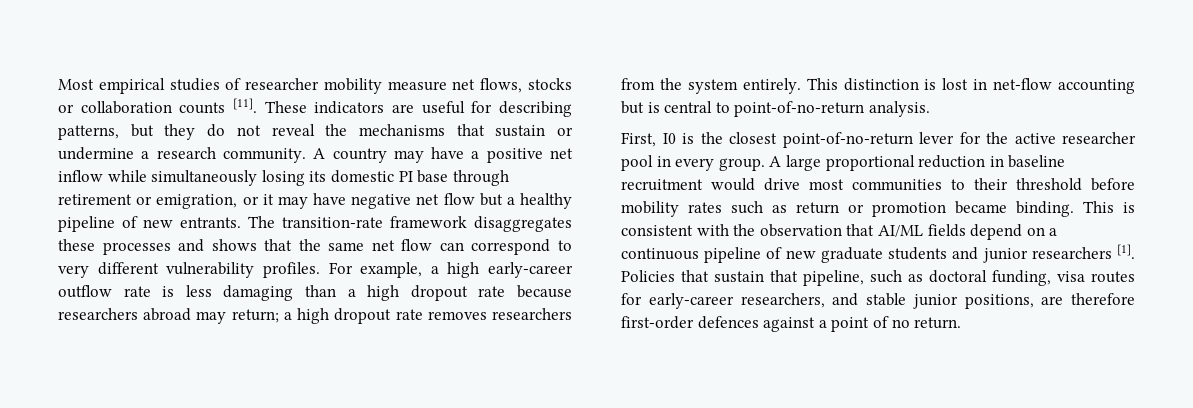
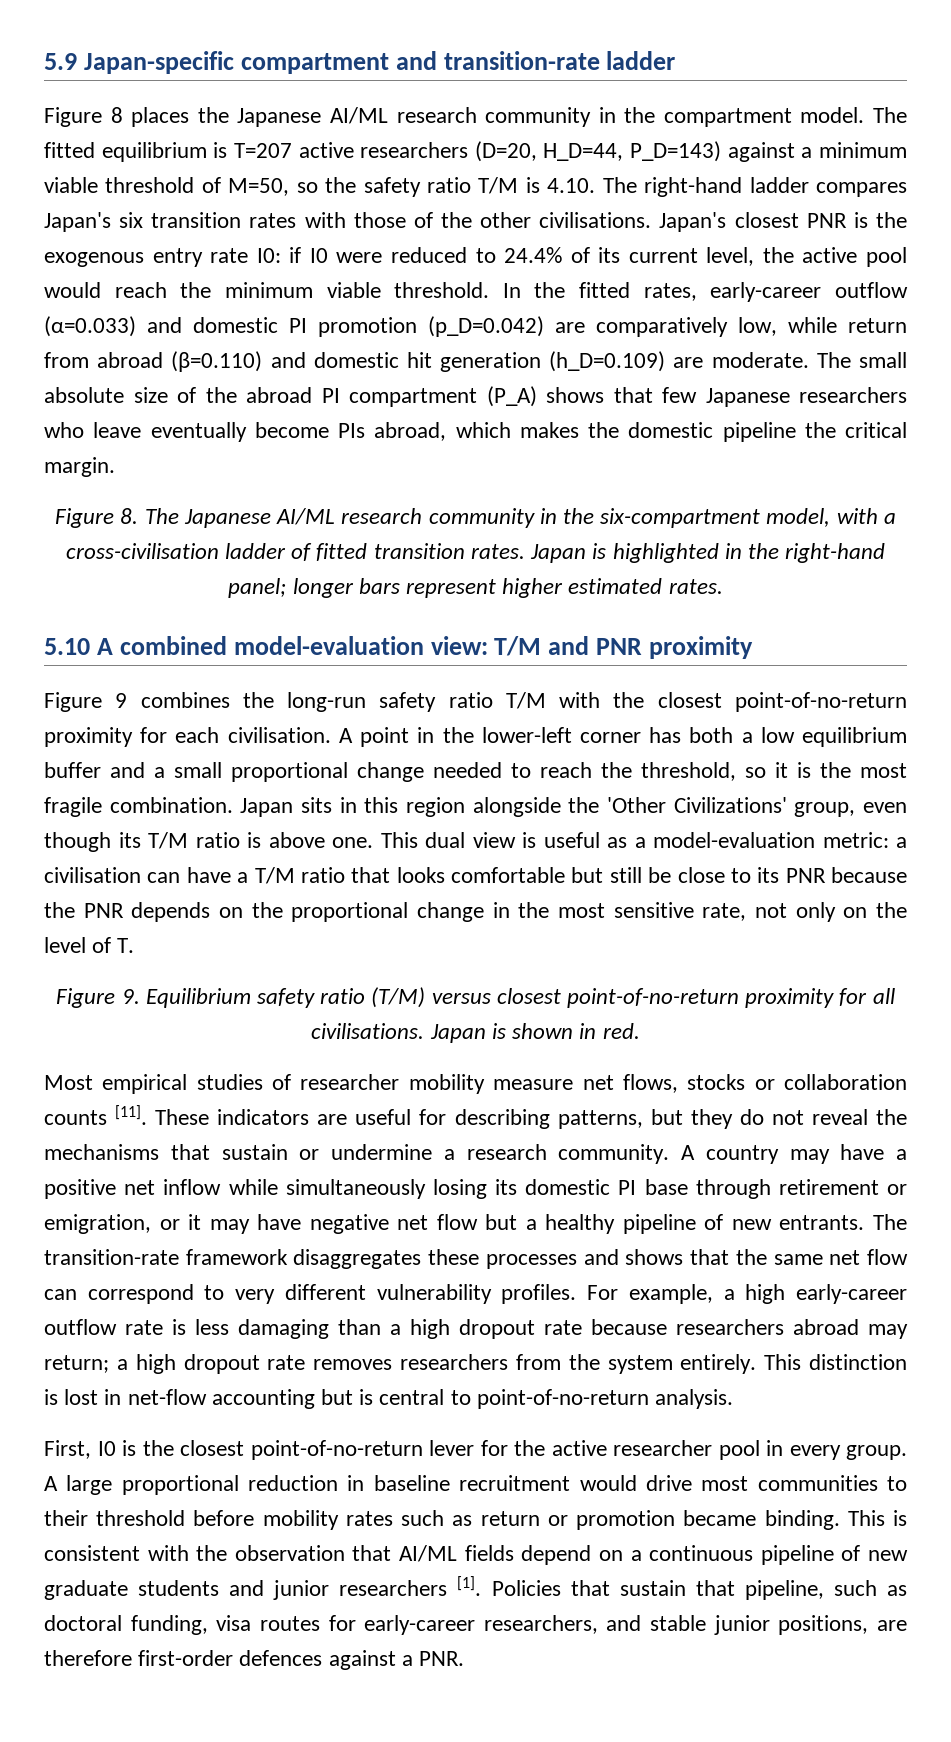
+ 5.9 Japan-specific compartment and transition-rate ladder
+ Figure 8 places the Japanese AI/ML research community in the compartment model. The fitted equilibrium is T=207 active researchers (D=20, H_D=44, P_D=143) against a minimum viable threshold of M=50, so the safety ratio T/M is 4.10. The right-hand ladder compares Japan's six transition rates with those of the other civilisations. Japan's closest PNR is the exogenous entry rate I0: if I0 were reduced to 24.4% of its current level, the active pool would reach the minimum viable threshold. In the fitted rates, early-career outflow (α=0.033) and domestic PI promotion (p_D=0.042) are comparatively low, while return from abroad (β=0.110) and domestic hit generation (h_D=0.109) are moderate. The small absolute size of the abroad PI compartment (P_A) shows that few Japanese researchers who leave eventually become PIs abroad, which makes the domestic pipeline the critical margin.
+ Figure 8. The Japanese AI/ML research community in the six-compartment model, with a cross-civilisation ladder of fitted transition rates. Japan is highlighted in the right-hand panel; longer bars represent higher estimated rates.
+ 5.10 A combined model-evaluation view: T/M and PNR proximity
+ Figure 9 combines the long-run safety ratio T/M with the closest point-of-no-return proximity for each civilisation. A point in the lower-left corner has both a low equilibrium buffer and a small proportional change needed to reach the threshold, so it is the most fragile combination. Japan sits in this region alongside the 'Other Civilizations' group, even though its T/M ratio is above one. This dual view is useful as a model-evaluation metric: a civilisation can have a T/M ratio that looks comfortable but still be close to its PNR because the PNR depends on the proportional change in the most sensitive rate, not only on the level of T.
+ Figure 9. Equilibrium safety ratio (T/M) versus closest point-of-no-return proximity for all civilisations. Japan is shown in red.
- Policies that sustain that pipeline, such as doctoral funding, visa routes for early-career researchers, and stable junior positions, are therefore first-order defences against a point of no return.
+ Policies that sustain that pipeline, such as doctoral funding, visa routes for early-career researchers, and stable junior positions, are therefore first-order defences against a PNR.

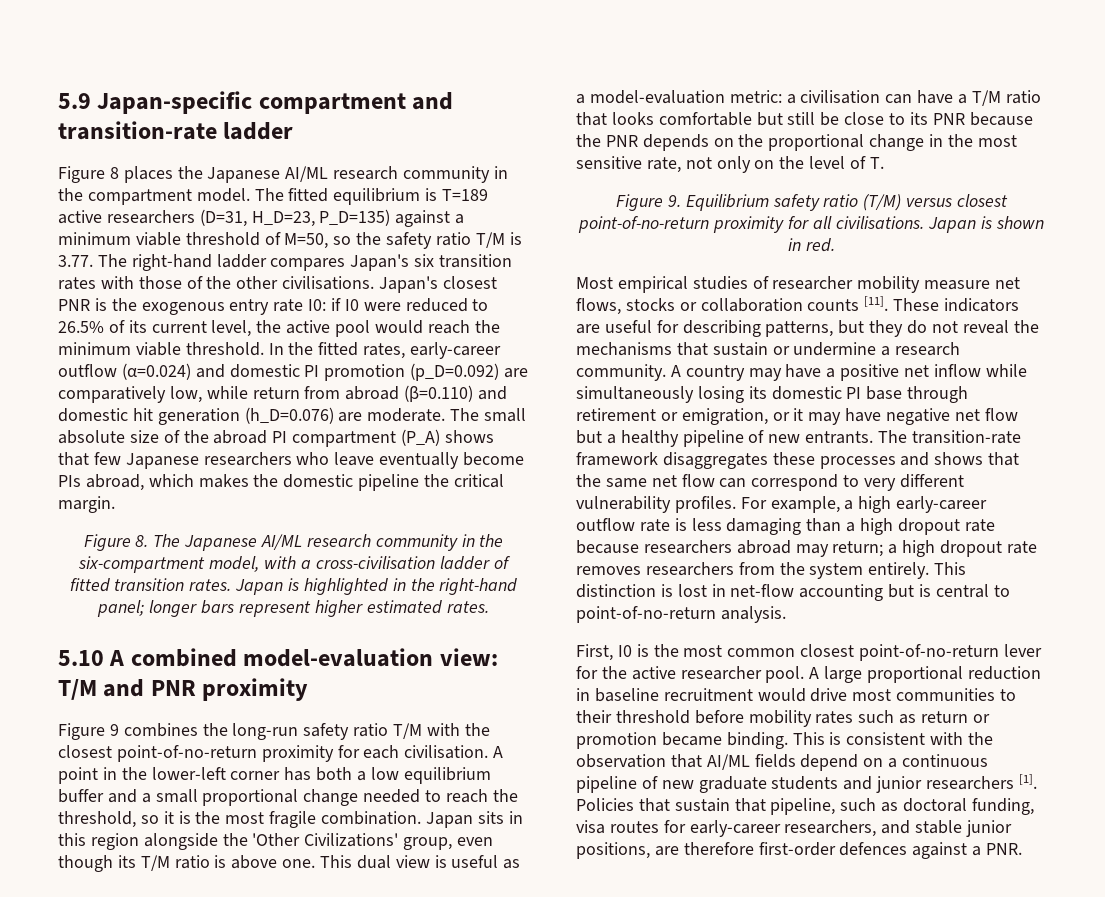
- The fitted equilibrium is T=207 active researchers (D=20, H_D=44, P_D=143) against a minimum viable threshold of M=50, so the safety ratio T/M is 4.10. The right-hand ladder compares Japan's six transition rates with those of the other civilisations.
+ The fitted equilibrium is T=189 active researchers (D=31, H_D=23, P_D=135) against a minimum viable threshold of M=50, so the safety ratio T/M is 3.77. The right-hand ladder compares Japan's six transition rates with those of the other civilisations.
- Japan's closest PNR is the exogenous entry rate I0: if I0 were reduced to 24.4% of its current level, the active pool would reach the minimum viable threshold.
+ Japan's closest PNR is the exogenous entry rate I0: if I0 were reduced to 26.5% of its current level, the active pool would reach the minimum viable threshold.
- In the fitted rates, early-career outflow (α=0.033) and domestic PI promotion (p_D=0.042) are comparatively low, while return from abroad (β=0.110) and domestic hit generation (h_D=0.109) are moderate.
+ In the fitted rates, early-career outflow (α=0.024) and domestic PI promotion (p_D=0.092) are comparatively low, while return from abroad (β=0.110) and domestic hit generation (h_D=0.076) are moderate.
- First, I0 is the closest point-of-no-return lever for the active researcher pool in every group.
+ First, I0 is the most common closest point-of-no-return lever for the active researcher pool.

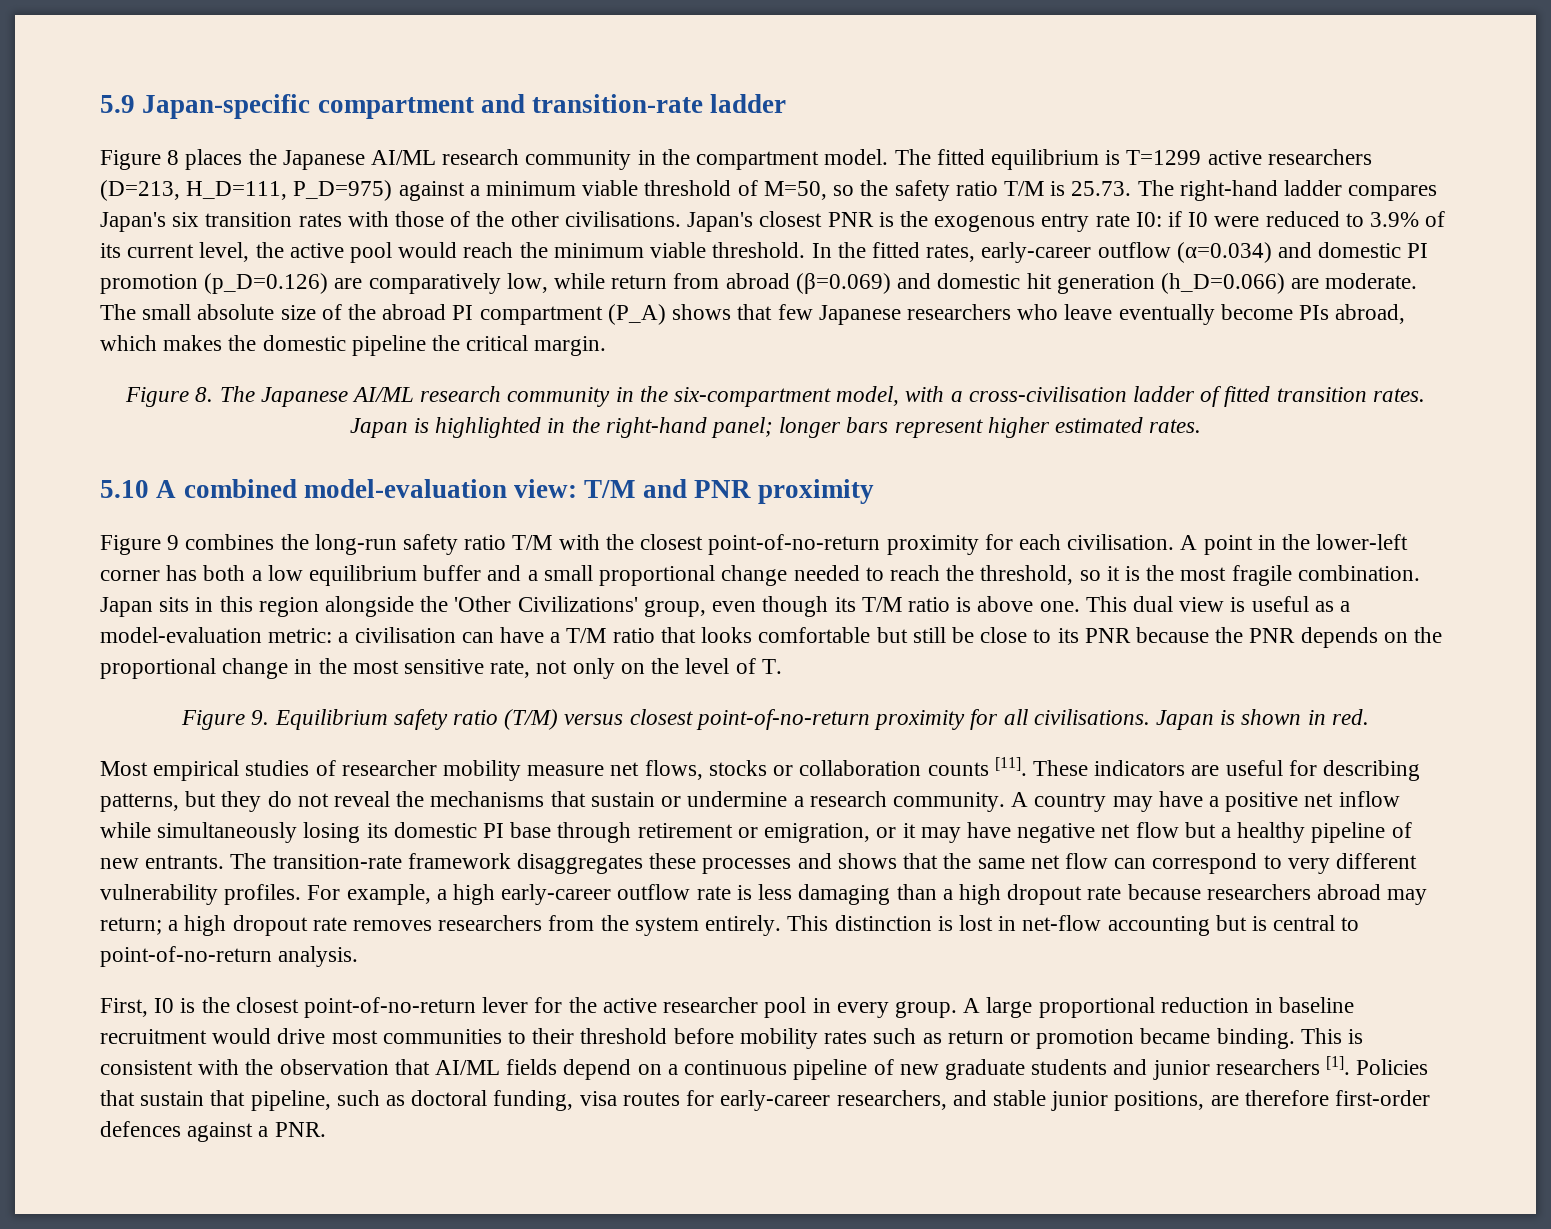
- The fitted equilibrium is T=189 active researchers (D=31, H_D=23, P_D=135) against a minimum viable threshold of M=50, so the safety ratio T/M is 3.77. The right-hand ladder compares Japan's six transition rates with those of the other civilisations.
+ The fitted equilibrium is T=1299 active researchers (D=213, H_D=111, P_D=975) against a minimum viable threshold of M=50, so the safety ratio T/M is 25.73. The right-hand ladder compares Japan's six transition rates with those of the other civilisations.
- Japan's closest PNR is the exogenous entry rate I0: if I0 were reduced to 26.5% of its current level, the active pool would reach the minimum viable threshold.
+ Japan's closest PNR is the exogenous entry rate I0: if I0 were reduced to 3.9% of its current level, the active pool would reach the minimum viable threshold.
- In the fitted rates, early-career outflow (α=0.024) and domestic PI promotion (p_D=0.092) are comparatively low, while return from abroad (β=0.110) and domestic hit generation (h_D=0.076) are moderate.
+ In the fitted rates, early-career outflow (α=0.034) and domestic PI promotion (p_D=0.126) are comparatively low, while return from abroad (β=0.069) and domestic hit generation (h_D=0.066) are moderate.
- First, I0 is the most common closest point-of-no-return lever for the active researcher pool.
+ First, I0 is the closest point-of-no-return lever for the active researcher pool in every group.

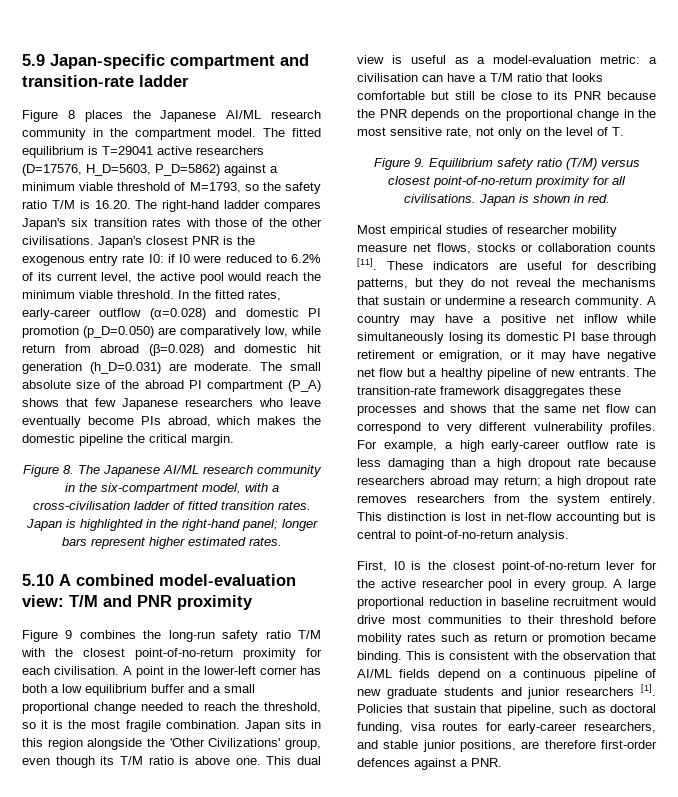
- The fitted equilibrium is T=1299 active researchers (D=213, H_D=111, P_D=975) against a minimum viable threshold of M=50, so the safety ratio T/M is 25.73. The right-hand ladder compares Japan's six transition rates with those of the other civilisations.
+ The fitted equilibrium is T=29041 active researchers (D=17576, H_D=5603, P_D=5862) against a minimum viable threshold of M=1793, so the safety ratio T/M is 16.20. The right-hand ladder compares Japan's six transition rates with those of the other civilisations.
- Japan's closest PNR is the exogenous entry rate I0: if I0 were reduced to 3.9% of its current level, the active pool would reach the minimum viable threshold.
+ Japan's closest PNR is the exogenous entry rate I0: if I0 were reduced to 6.2% of its current level, the active pool would reach the minimum viable threshold.
- In the fitted rates, early-career outflow (α=0.034) and domestic PI promotion (p_D=0.126) are comparatively low, while return from abroad (β=0.069) and domestic hit generation (h_D=0.066) are moderate.
+ In the fitted rates, early-career outflow (α=0.028) and domestic PI promotion (p_D=0.050) are comparatively low, while return from abroad (β=0.028) and domestic hit generation (h_D=0.031) are moderate.

